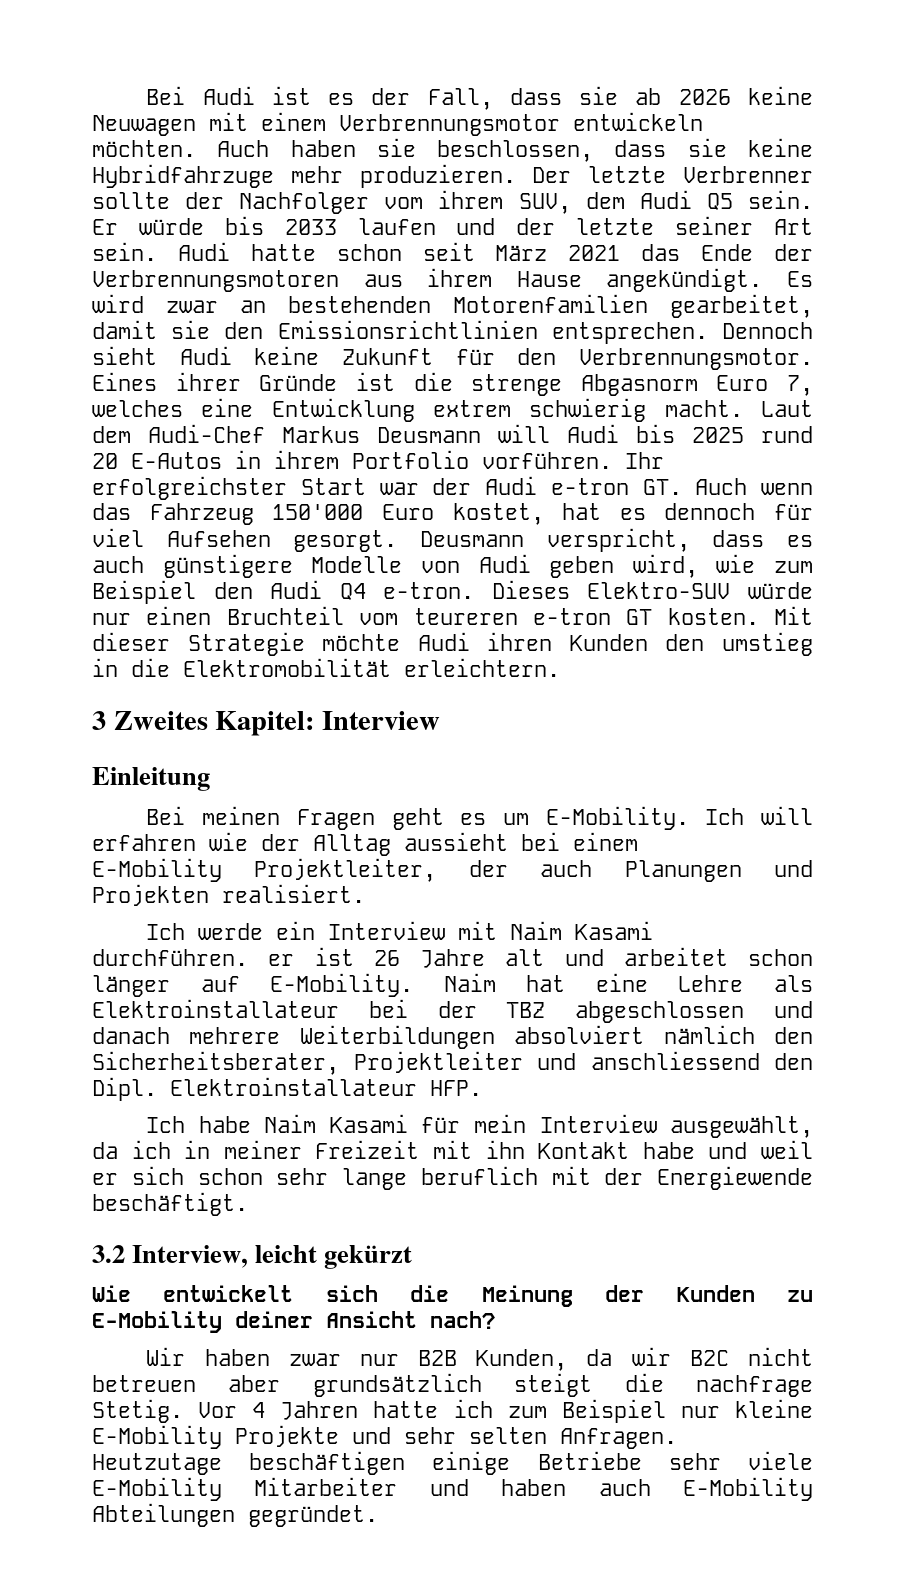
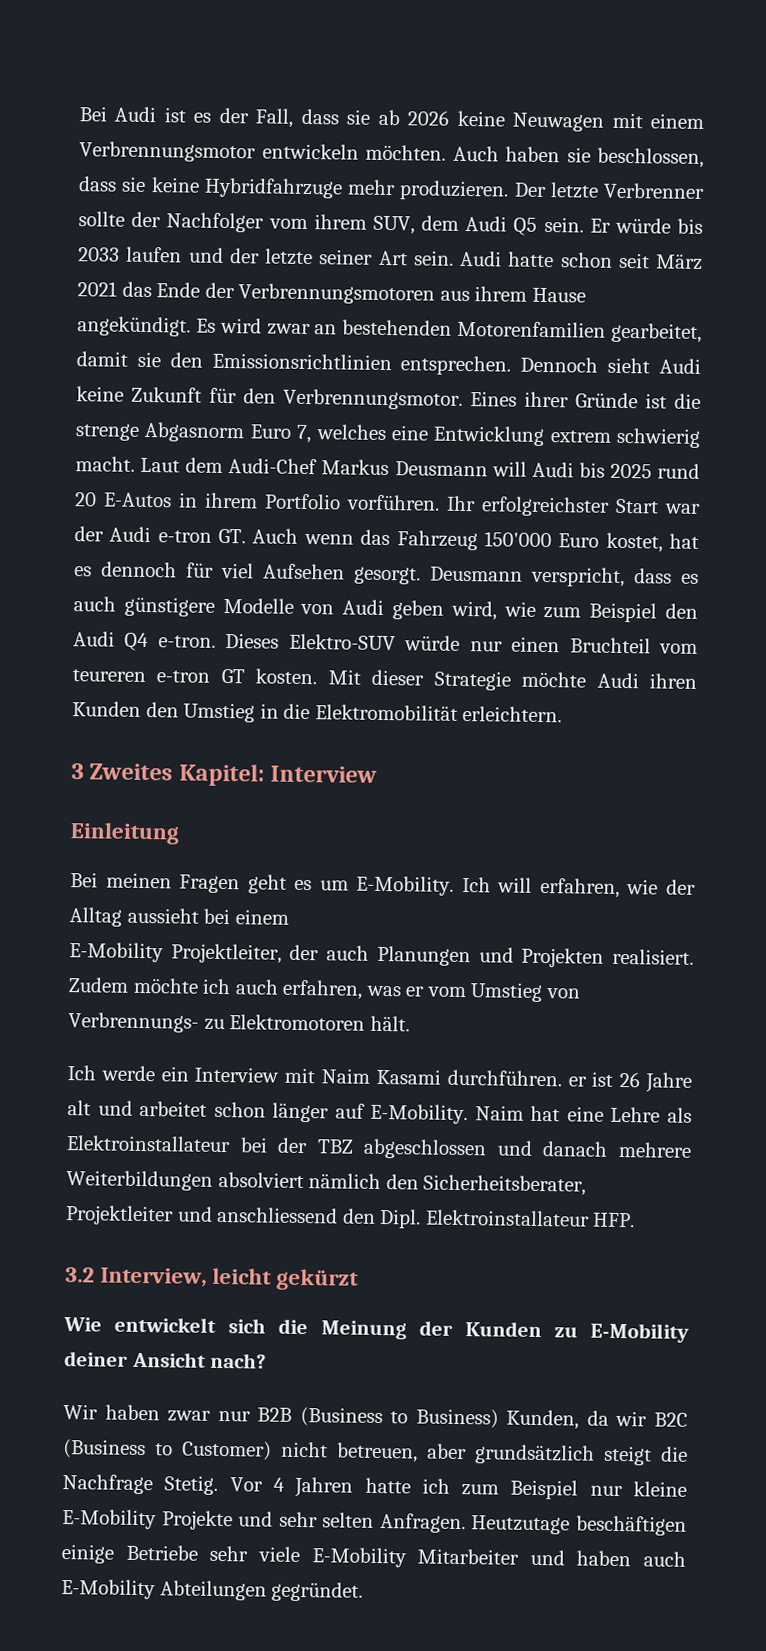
- Mit dieser Strategie möchte Audi ihren Kunden den umstieg in die Elektromobilität erleichtern.
+ Mit dieser Strategie möchte Audi ihren Kunden den Umstieg in die Elektromobilität erleichtern.
- Ich will erfahren wie der Alltag aussieht bei einem
+ Ich will erfahren, wie der Alltag aussieht bei einem
+ Zudem möchte ich auch erfahren, was er vom Umstieg von Verbrennungs- zu Elektromotoren hält.
- Ich habe Naim Kasami für mein Interview ausgewählt, da ich in meiner Freizeit mit ihn Kontakt habe und weil er sich schon sehr lange beruflich mit der Energiewende beschäftigt.
- Wir haben zwar nur B2B Kunden, da wir B2C nicht betreuen aber grundsätzlich steigt die nachfrage Stetig.
+ Wir haben zwar nur B2B (Business to Business) Kunden, da wir B2C (Business to Customer) nicht betreuen, aber grundsätzlich steigt die Nachfrage Stetig.

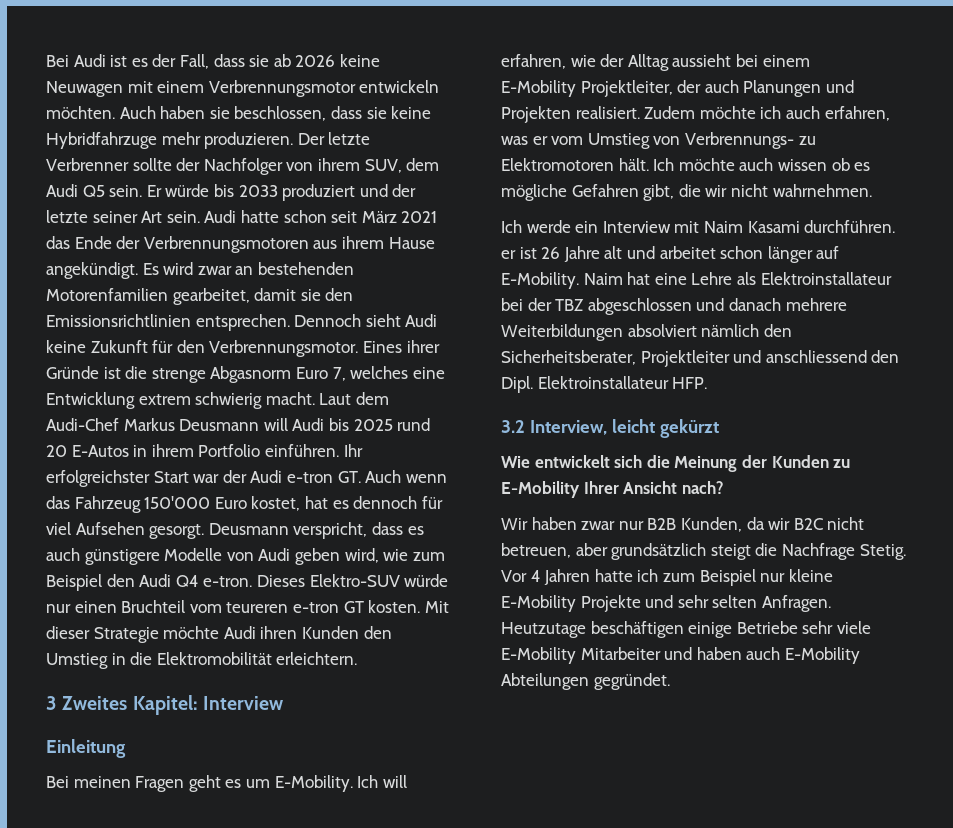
- Der letzte Verbrenner sollte der Nachfolger vom ihrem SUV, dem Audi Q5 sein.
+ Der letzte Verbrenner sollte der Nachfolger von ihrem SUV, dem Audi Q5 sein.
- Er würde bis 2033 laufen und der letzte seiner Art sein.
+ Er würde bis 2033 produziert und der letzte seiner Art sein.
- Laut dem Audi-Chef Markus Deusmann will Audi bis 2025 rund 20 E-Autos in ihrem Portfolio vorführen.
+ Laut dem Audi-Chef Markus Deusmann will Audi bis 2025 rund 20 E-Autos in ihrem Portfolio einführen.
+ Ich möchte auch wissen ob es mögliche Gefahren gibt, die wir nicht wahrnehmen.
- Wie entwickelt sich die Meinung der Kunden zu E-Mobility deiner Ansicht nach?
+ Wie entwickelt sich die Meinung der Kunden zu E-Mobility Ihrer Ansicht nach?
- Wir haben zwar nur B2B (Business to Business) Kunden, da wir B2C (Business to Customer) nicht betreuen, aber grundsätzlich steigt die Nachfrage Stetig.
+ Wir haben zwar nur B2B Kunden, da wir B2C nicht betreuen, aber grundsätzlich steigt die Nachfrage Stetig.

